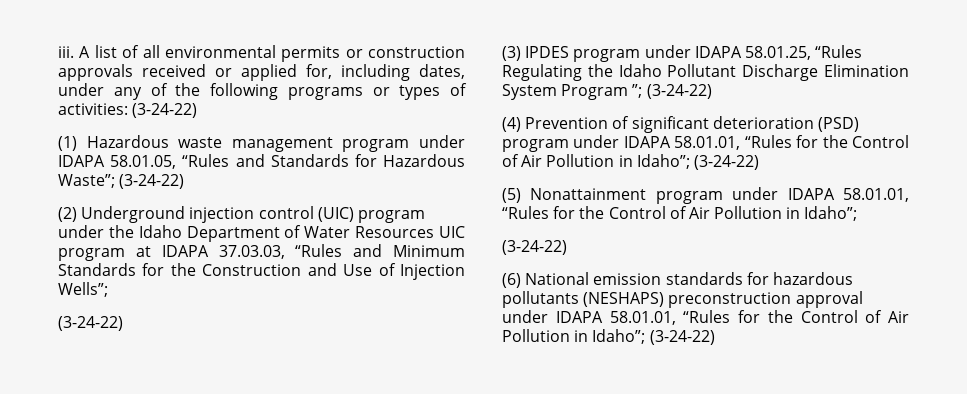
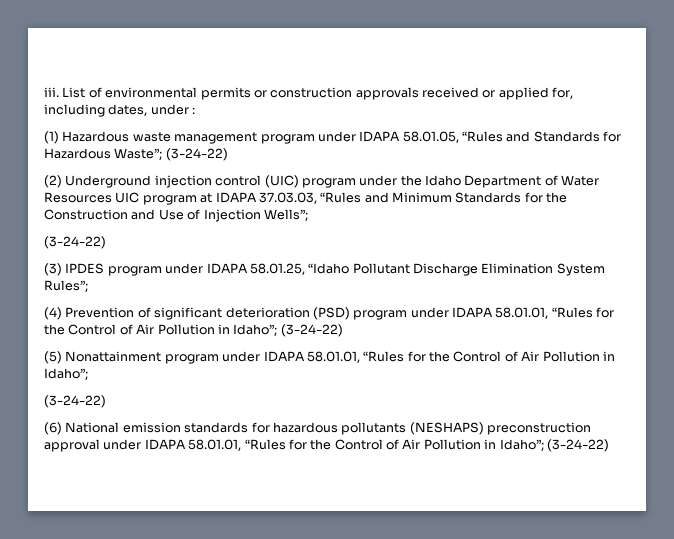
- A list of all environmental permits or construction approvals received or applied for, including dates, under any of the following programs or types of activities: (3-24-22)
+ List of environmental permits or construction approvals received or applied for, including dates, under :
- (3) IPDES program under IDAPA 58.01.25, “Rules Regulating the Idaho Pollutant Discharge Elimination System Program ”; (3-24-22)
+ (3) IPDES program under IDAPA 58.01.25, “Idaho Pollutant Discharge Elimination System Rules”;

